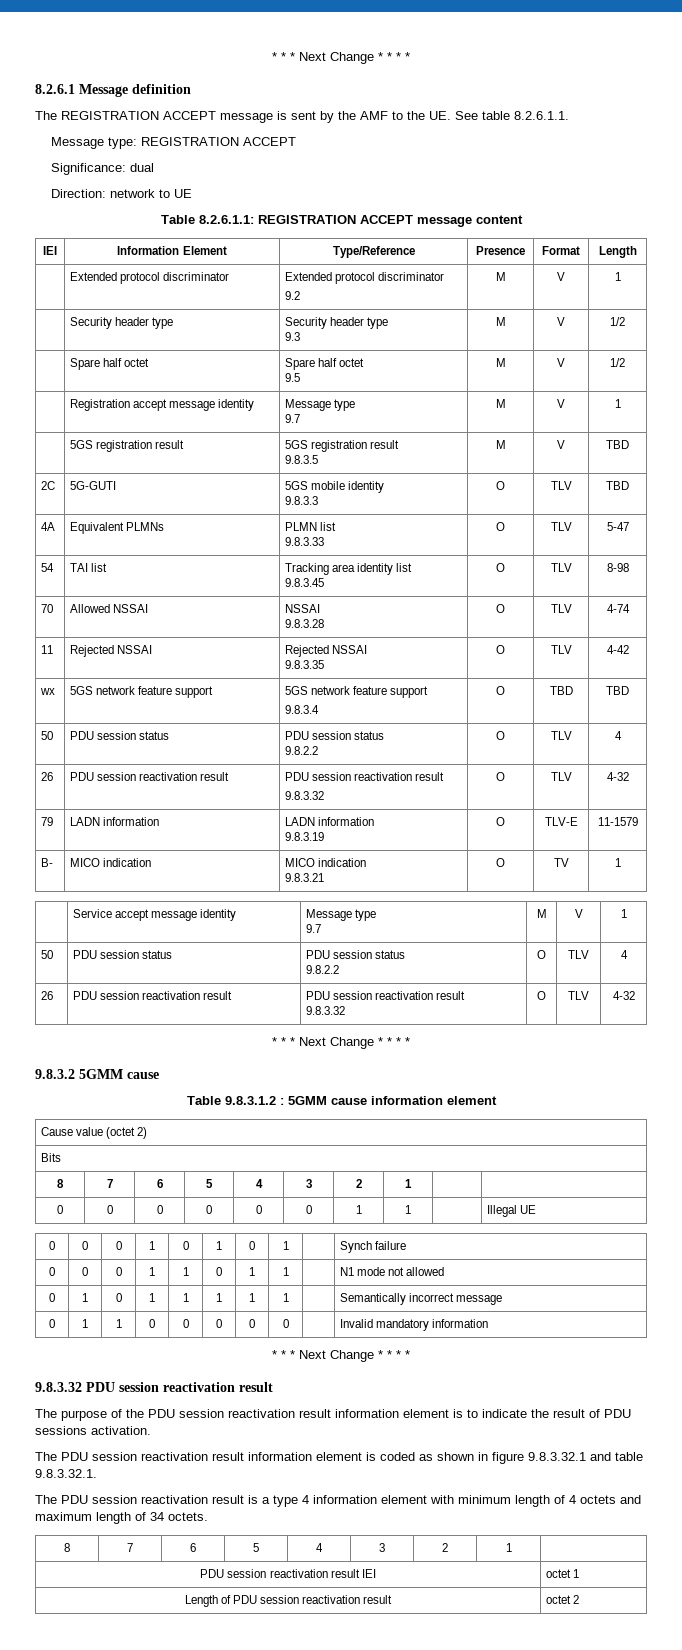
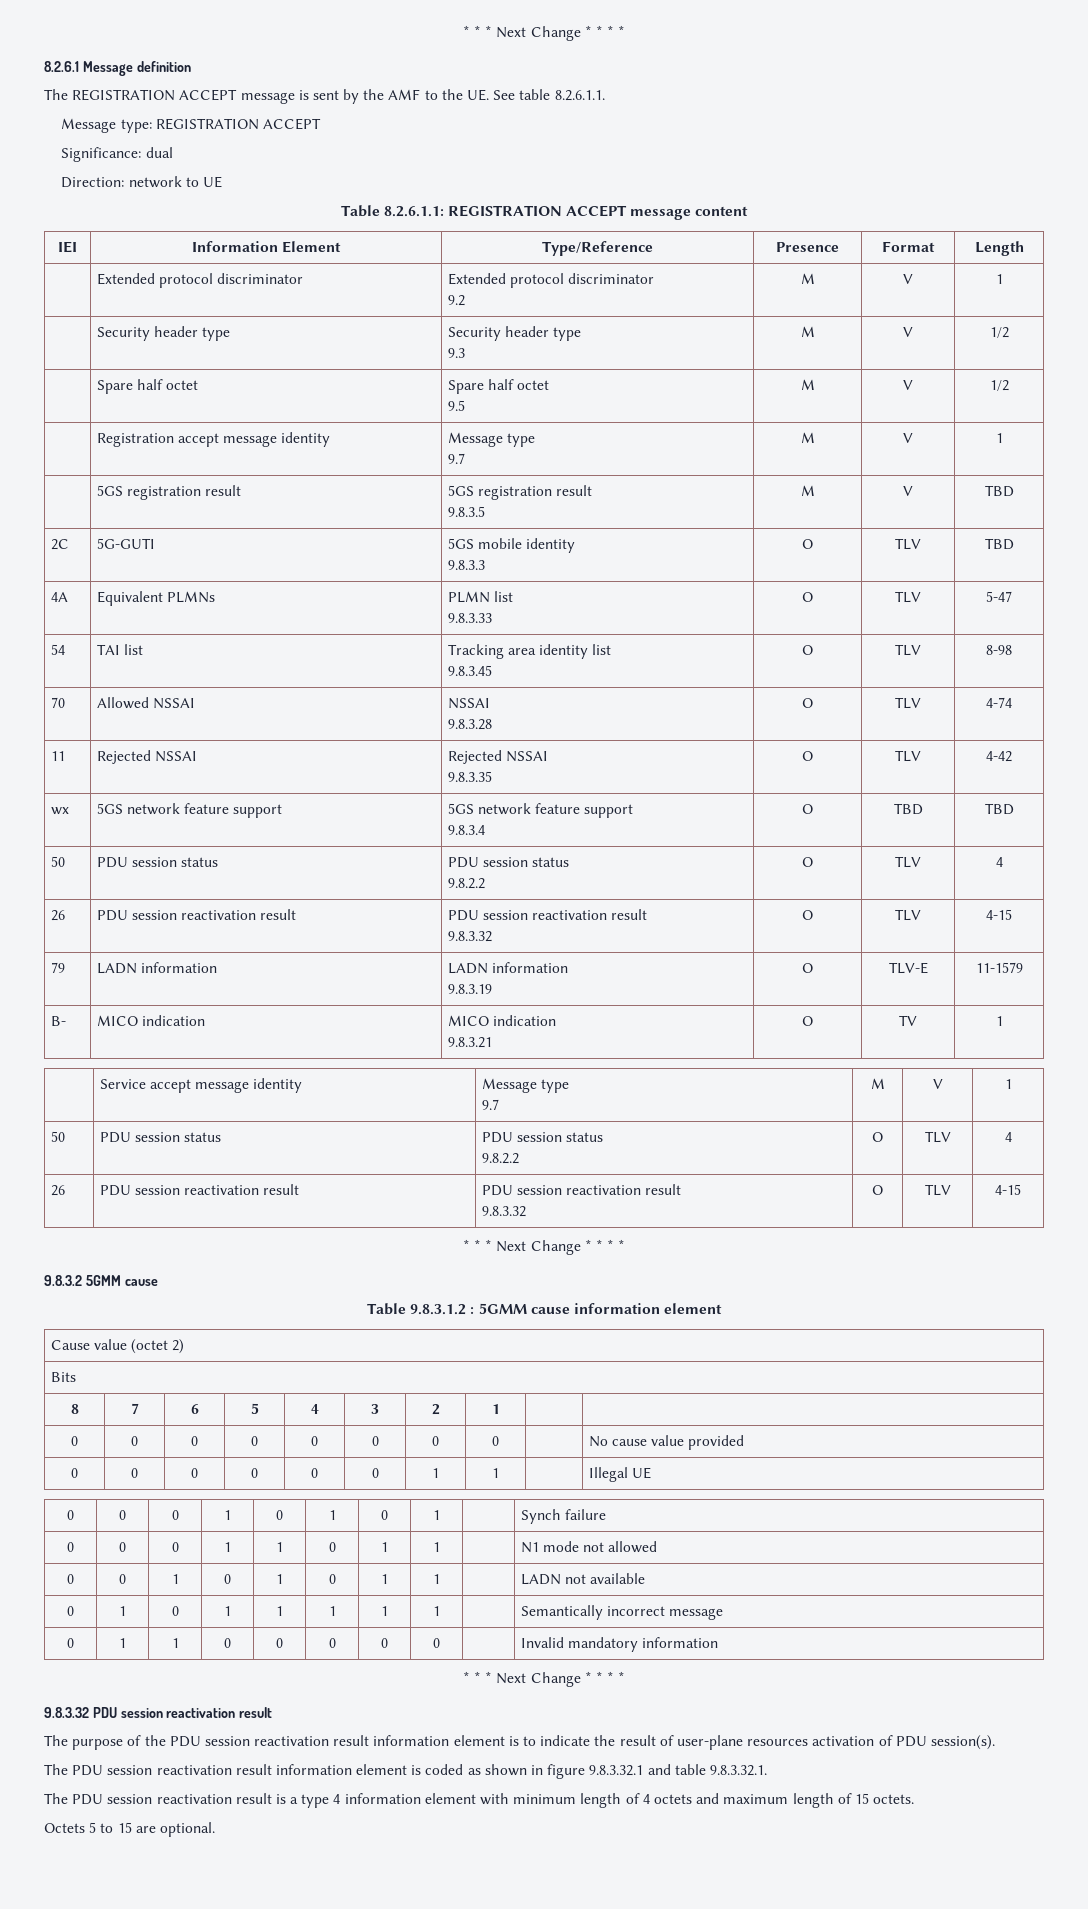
  wx | 5GS network feature support | 5GS network feature support
  9.8.3.4 | O | TBD | TBD
  50 | PDU session status | PDU session status
  9.8.2.2 | O | TLV | 4
  26 | PDU session reactivation result | PDU session reactivation result
- 9.8.3.32 | O | TLV | 4-32
+ 9.8.3.32 | O | TLV | 4-15
  | Service accept message identity | Message type
  9.7 | M | V | 1
  50 | PDU session status | PDU session status
  9.8.2.2 | O | TLV | 4
  26 | PDU session reactivation result | PDU session reactivation result
- 9.8.3.32 | O | TLV | 4-32
+ 9.8.3.32 | O | TLV | 4-15
+ 0 | 0 | 0 | 0 | 0 | 0 | 0 | 0 | | No cause value provided
+ 0 | 0 | 1 | 0 | 1 | 0 | 1 | 1 | | LADN not available
- The purpose of the PDU session reactivation result information element is to indicate the result of PDU sessions activation.
+ The purpose of the PDU session reactivation result information element is to indicate the result of user-plane resources activation of PDU session(s).
- The PDU session reactivation result is a type 4 information element with minimum length of 4 octets and maximum length of 34 octets.
- 8 | 7 | 6 | 5 | 4 | 3 | 2 | 1 |
- PDU session reactivation result IEI | octet 1
- Length of PDU session reactivation result | octet 2
+ The PDU session reactivation result is a type 4 information element with minimum length of 4 octets and maximum length of 15 octets.
+ Octets 5 to 15 are optional.

